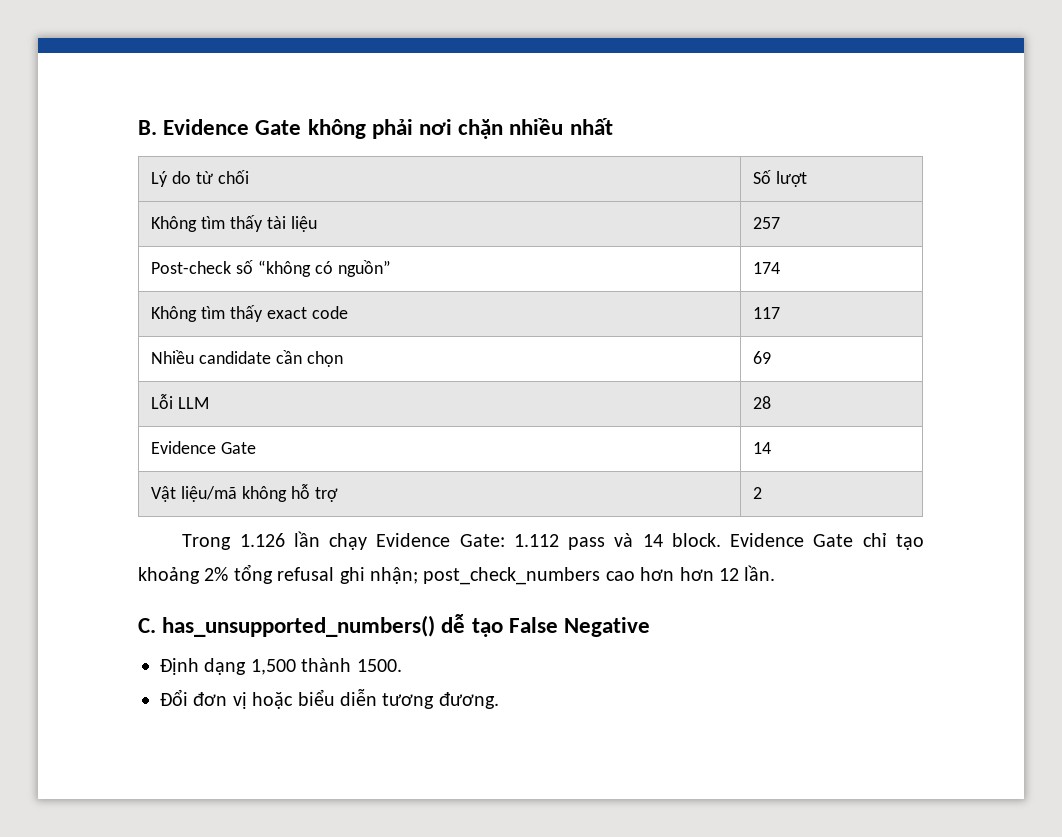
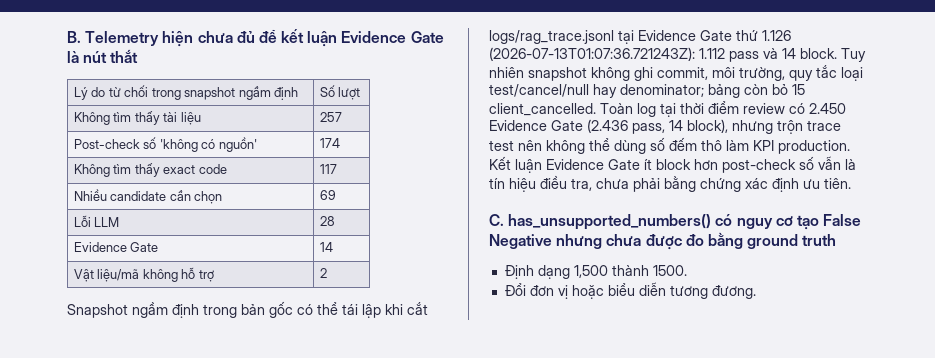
- B. Evidence Gate không phải nơi chặn nhiều nhất
+ B. Telemetry hiện chưa đủ để kết luận Evidence Gate là nút thắt
- Lý do từ chối | Số lượt
+ Lý do từ chối trong snapshot ngầm định | Số lượt
- Post-check số “không có nguồn” | 174
+ Post-check số 'không có nguồn' | 174
- Trong 1.126 lần chạy Evidence Gate: 1.112 pass và 14 block.
+ Snapshot ngầm định trong bản gốc có thể tái lập khi cắt logs/rag_trace.jsonl tại Evidence Gate thứ 1.126 (2026-07-13T01:07:36.721243Z): 1.112 pass và 14 block.
- Evidence Gate chỉ tạo khoảng 2% tổng refusal ghi nhận; post_check_numbers cao hơn hơn 12 lần.
+ Tuy nhiên snapshot không ghi commit, môi trường, quy tắc loại test/cancel/null hay denominator; bảng còn bỏ 15 client_cancelled. Toàn log tại thời điểm review có 2.450 Evidence Gate (2.436 pass, 14 block), nhưng trộn trace test nên không thể dùng số đếm thô làm KPI production. Kết luận Evidence Gate ít block hơn post-check số vẫn là tín hiệu điều tra, chưa phải bằng chứng xác định ưu tiên.
- C. has_unsupported_numbers() dễ tạo False Negative
+ C. has_unsupported_numbers() có nguy cơ tạo False Negative nhưng chưa được đo bằng ground truth

